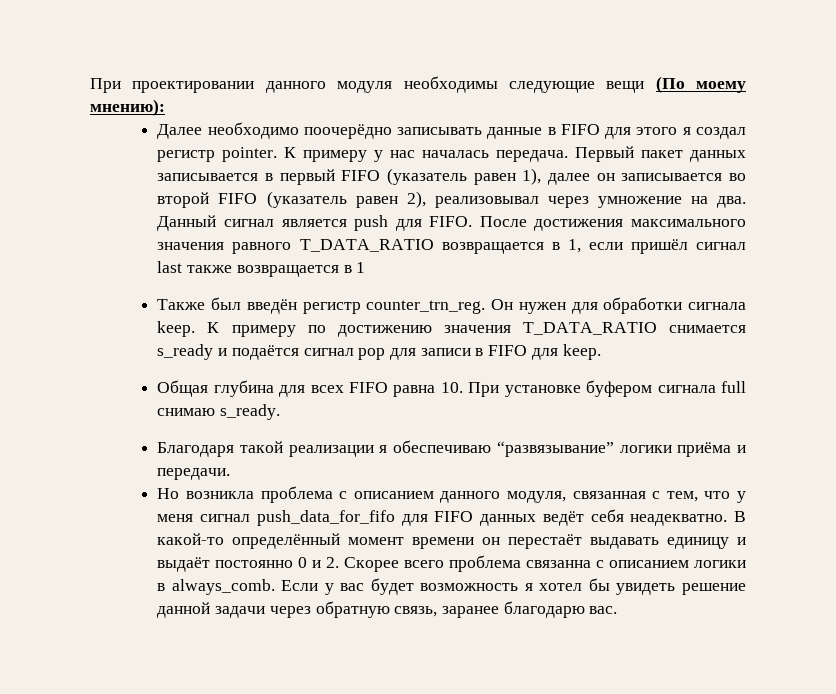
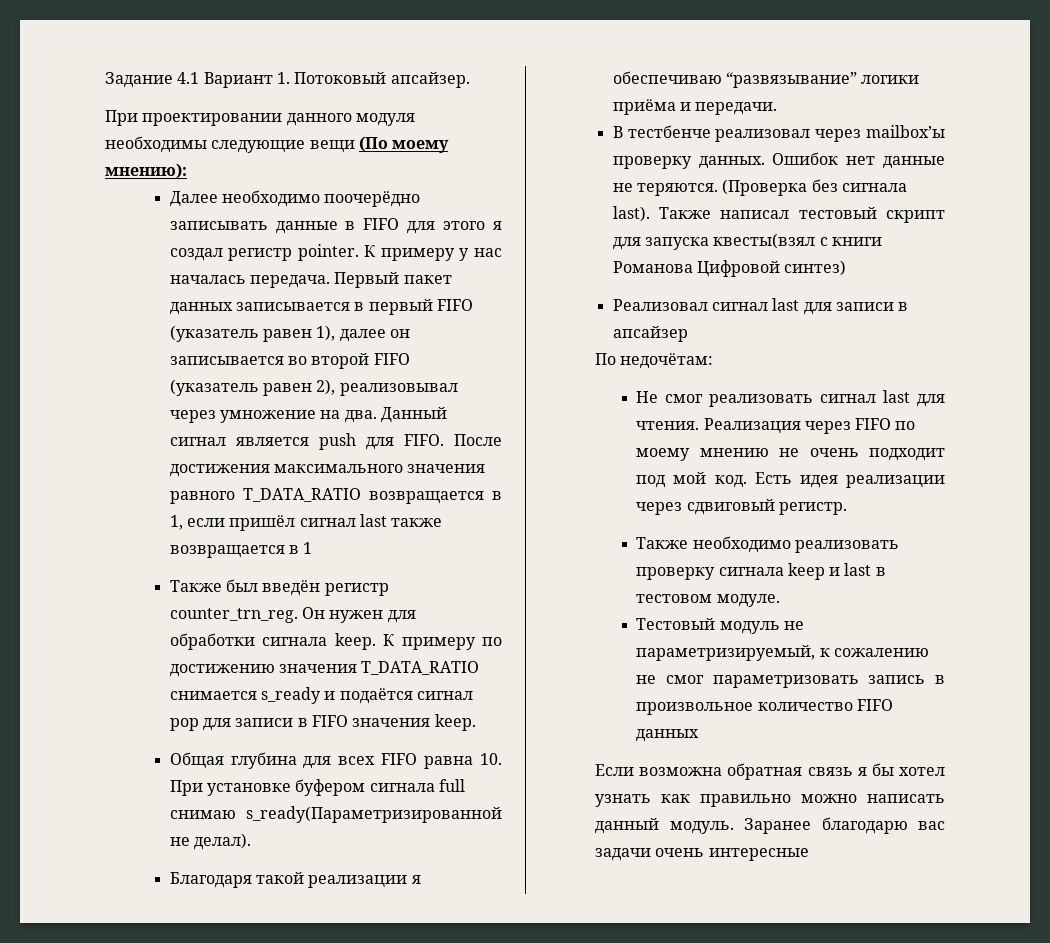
+ Задание 4.1 Вариант 1. Потоковый апсайзер.
- К примеру по достижению значения T_DATA_RATIO снимается s_ready и подаётся сигнал pop для записи в FIFO для keep.
+ К примеру по достижению значения T_DATA_RATIO снимается s_ready и подаётся сигнал pop для записи в FIFO значения keep.
- Общая глубина для всех FIFO равна 10. При установке буфером сигнала full снимаю s_ready.
+ Общая глубина для всех FIFO равна 10. При установке буфером сигнала full снимаю s_ready(Параметризированной не делал).
- Но возникла проблема с описанием данного модуля, связанная с тем, что у меня сигнал push_data_for_fifo для FIFO данных ведёт себя неадекватно. В какой-то определённый момент времени он перестаёт выдавать единицу и выдаёт постоянно 0 и 2. Скорее всего проблема связанна с описанием логики в always_comb. Если у вас будет возможность я хотел бы увидеть решение данной задачи через обратную связь, заранее благодарю вас.
+ В тестбенче реализовал через mailbox’ы проверку данных. Ошибок нет данные не теряются. (Проверка без сигнала last). Также написал тестовый скрипт для запуска квесты(взял с книги Романова Цифровой синтез)
+ Реализовал сигнал last для записи в апсайзер
+ По недочётам:
+ Не смог реализовать сигнал last для чтения. Реализация через FIFO по моему мнению не очень подходит под мой код. Есть идея реализации через сдвиговый регистр.
+ Также необходимо реализовать проверку сигнала keep и last в тестовом модуле.
+ Тестовый модуль не параметризируемый, к сожалению не смог параметризовать запись в произвольное количество FIFO данных
+ Если возможна обратная связь я бы хотел узнать как правильно можно написать данный модуль. Заранее благодарю вас задачи очень интересные

